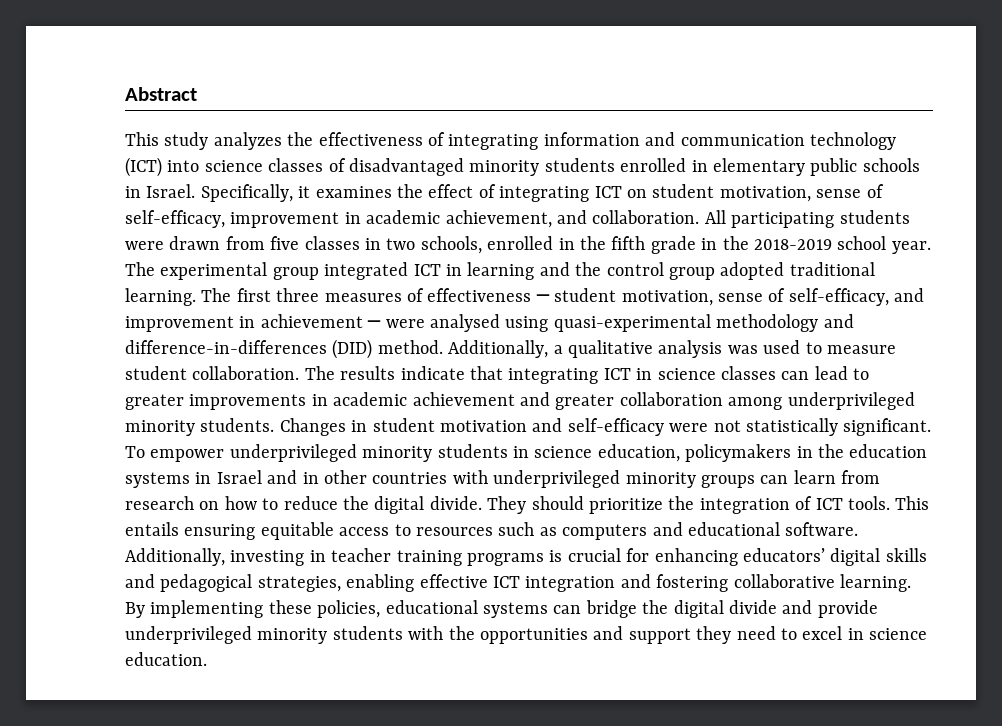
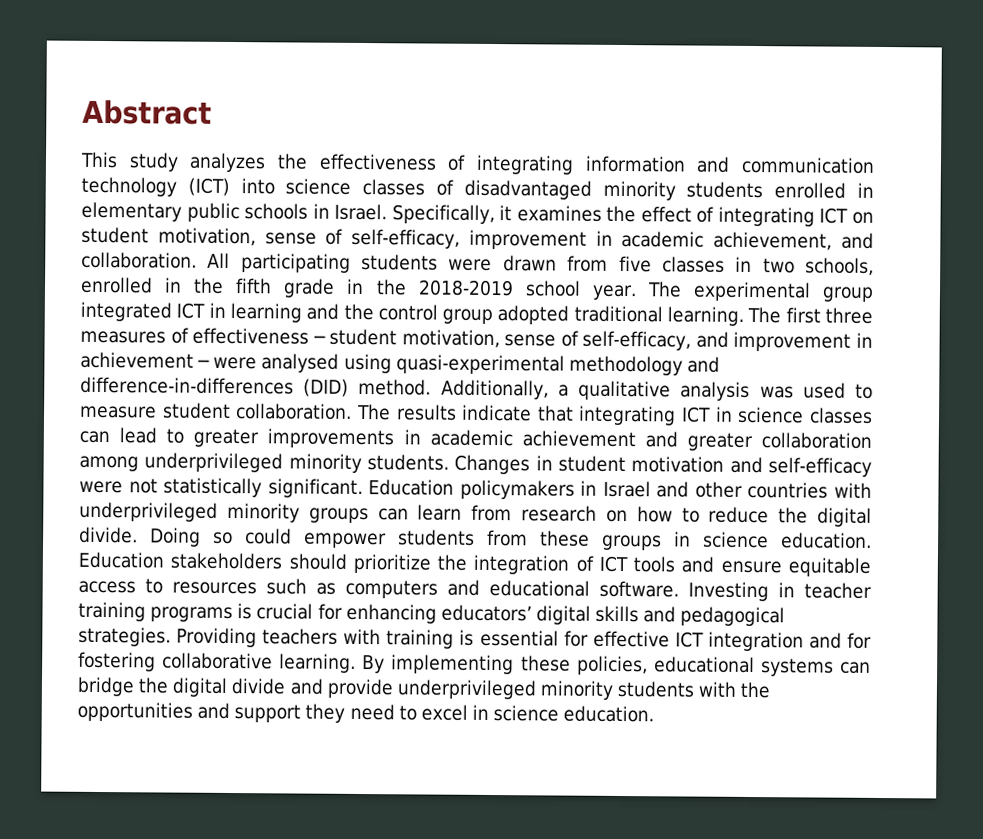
- To empower underprivileged minority students in science education, policymakers in the education systems in Israel and in other countries with underprivileged minority groups can learn from research on how to reduce the digital divide.
+ Education policymakers in Israel and other countries with underprivileged minority groups can learn from research on how to reduce the digital divide.
- They should prioritize the integration of ICT tools. This entails ensuring equitable access to resources such as computers and educational software.
+ Doing so could empower students from these groups in science education. Education stakeholders should prioritize the integration of ICT tools and ensure equitable access to resources such as computers and educational software.
- Additionally, investing in teacher training programs is crucial for enhancing educators’ digital skills and pedagogical strategies, enabling effective ICT integration and fostering collaborative learning.
+ Investing in teacher training programs is crucial for enhancing educators’ digital skills and pedagogical strategies. Providing teachers with training is essential for effective ICT integration and for fostering collaborative learning.

